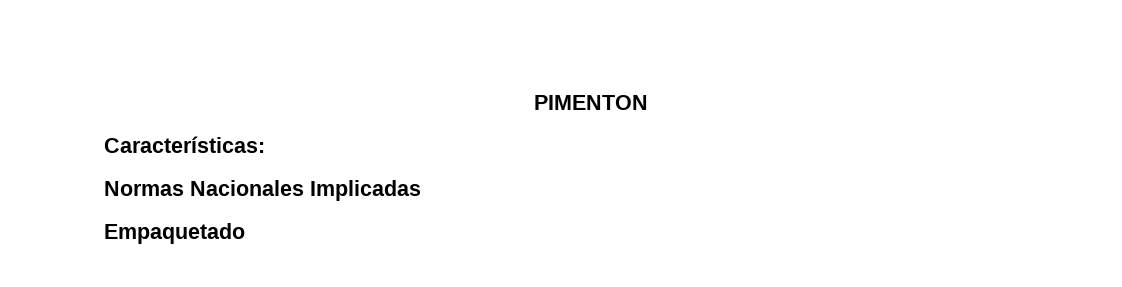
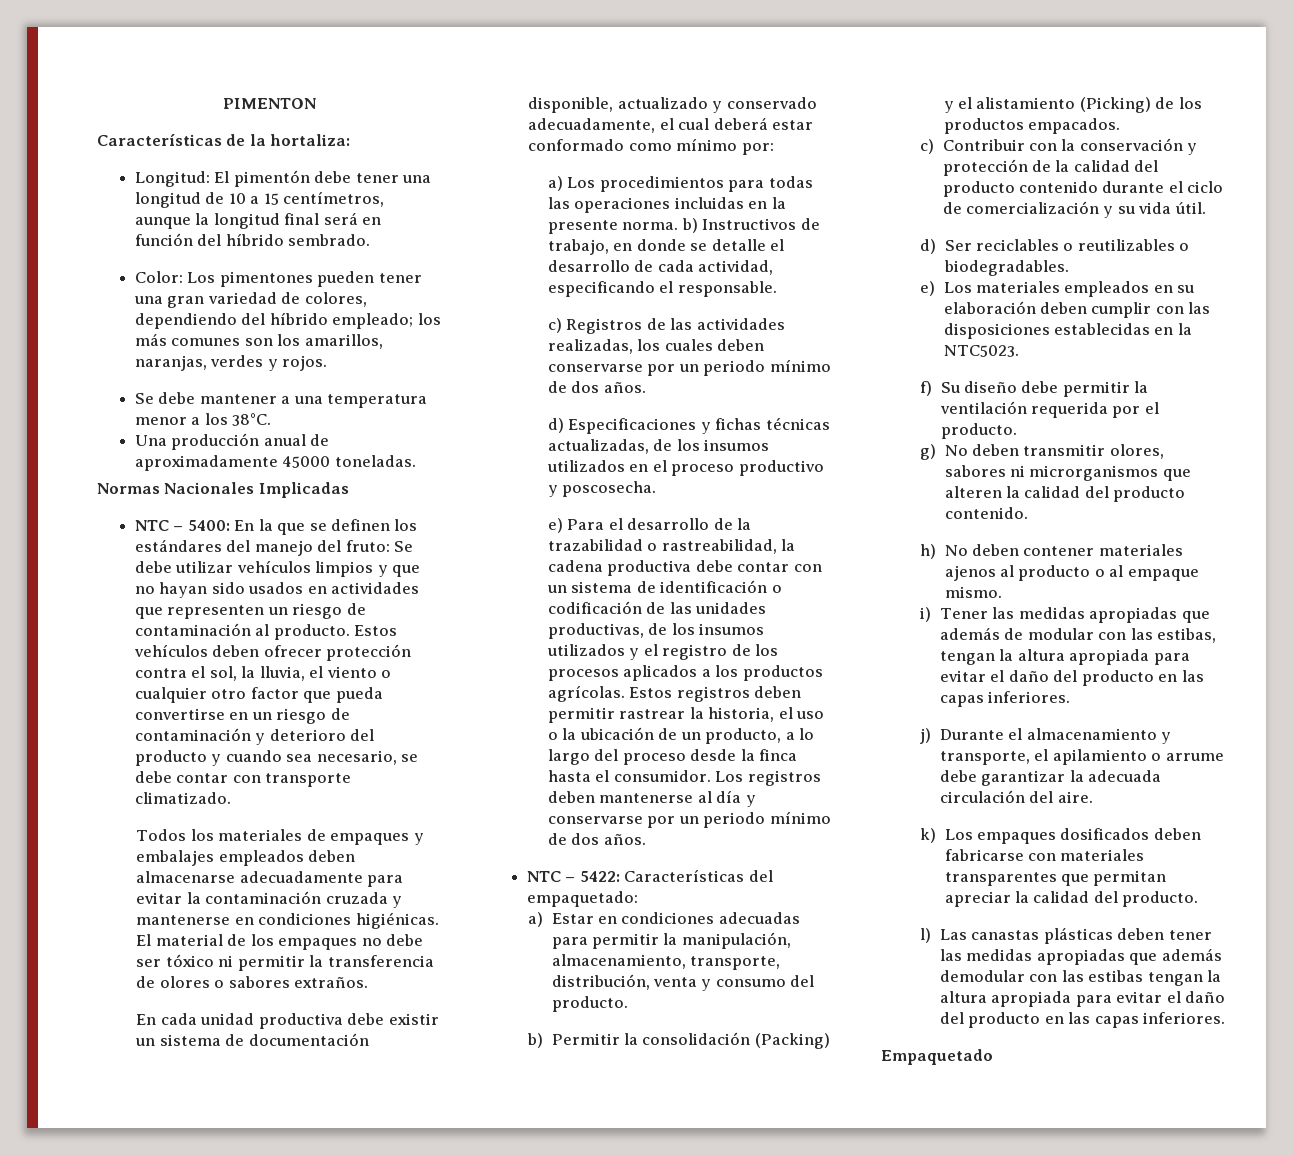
- Características:
+ Características de la hortaliza:
+ Longitud: El pimentón debe tener una longitud de 10 a 15 centímetros, aunque la longitud final será en función del híbrido sembrado.
+ Color: Los pimentones pueden tener una gran variedad de colores, dependiendo del híbrido empleado; los más comunes son los amarillos, naranjas, verdes y rojos.
+ Se debe mantener a una temperatura menor a los 38°C.
+ Una producción anual de aproximadamente 45000 toneladas.
  Normas Nacionales Implicadas
+ NTC – 5400: En la que se definen los estándares del manejo del fruto: Se debe utilizar vehículos limpios y que no hayan sido usados en actividades que representen un riesgo de contaminación al producto. Estos vehículos deben ofrecer protección contra el sol, la lluvia, el viento o cualquier otro factor que pueda convertirse en un riesgo de contaminación y deterioro del producto y cuando sea necesario, se debe contar con transporte climatizado.
+ Todos los materiales de empaques y embalajes empleados deben almacenarse adecuadamente para evitar la contaminación cruzada y mantenerse en condiciones higiénicas. El material de los empaques no debe ser tóxico ni permitir la transferencia de olores o sabores extraños.
+ En cada unidad productiva debe existir un sistema de documentación disponible, actualizado y conservado adecuadamente, el cual deberá estar conformado como mínimo por:
+ a) Los procedimientos para todas las operaciones incluidas en la presente norma. b) Instructivos de trabajo, en donde se detalle el desarrollo de cada actividad, especificando el responsable.
+ c) Registros de las actividades realizadas, los cuales deben conservarse por un periodo mínimo de dos años.
+ d) Especificaciones y fichas técnicas actualizadas, de los insumos utilizados en el proceso productivo y poscosecha.
+ e) Para el desarrollo de la trazabilidad o rastreabilidad, la cadena productiva debe contar con un sistema de identificación o codificación de las unidades productivas, de los insumos utilizados y el registro de los procesos aplicados a los productos agrícolas. Estos registros deben permitir rastrear la historia, el uso o la ubicación de un producto, a lo largo del proceso desde la finca hasta el consumidor. Los registros deben mantenerse al día y conservarse por un periodo mínimo de dos años.
+ NTC – 5422: Características del empaquetado:
+ a) Estar en condiciones adecuadas para permitir la manipulación, almacenamiento, transporte, distribución, venta y consumo del producto.
+ b) Permitir la consolidación (Packing) y el alistamiento (Picking) de los productos empacados.
+ c) Contribuir con la conservación y protección de la calidad del producto contenido durante el ciclo de comercialización y su vida útil.
+ d) Ser reciclables o reutilizables o biodegradables.
+ e) Los materiales empleados en su elaboración deben cumplir con las disposiciones establecidas en la NTC5023.
+ f) Su diseño debe permitir la ventilación requerida por el producto.
+ g) No deben transmitir olores, sabores ni microrganismos que alteren la calidad del producto contenido.
+ h) No deben contener materiales ajenos al producto o al empaque mismo.
+ i) Tener las medidas apropiadas que además de modular con las estibas, tengan la altura apropiada para evitar el daño del producto en las capas inferiores.
+ j) Durante el almacenamiento y transporte, el apilamiento o arrume debe garantizar la adecuada circulación del aire.
+ k) Los empaques dosificados deben fabricarse con materiales transparentes que permitan apreciar la calidad del producto.
+ l) Las canastas plásticas deben tener las medidas apropiadas que además demodular con las estibas tengan la altura apropiada para evitar el daño del producto en las capas inferiores.

